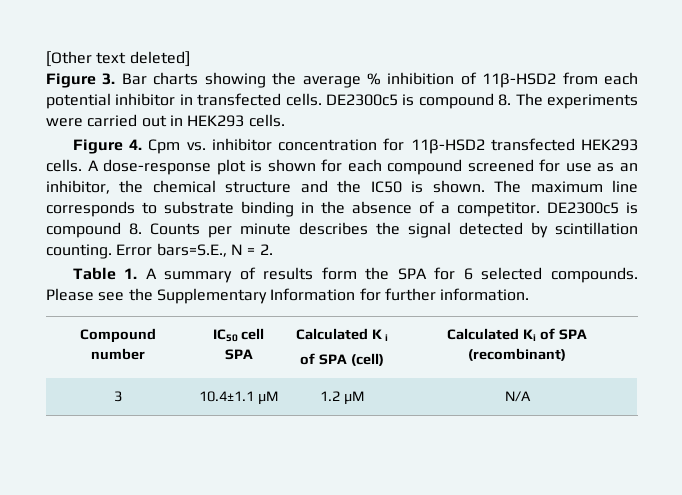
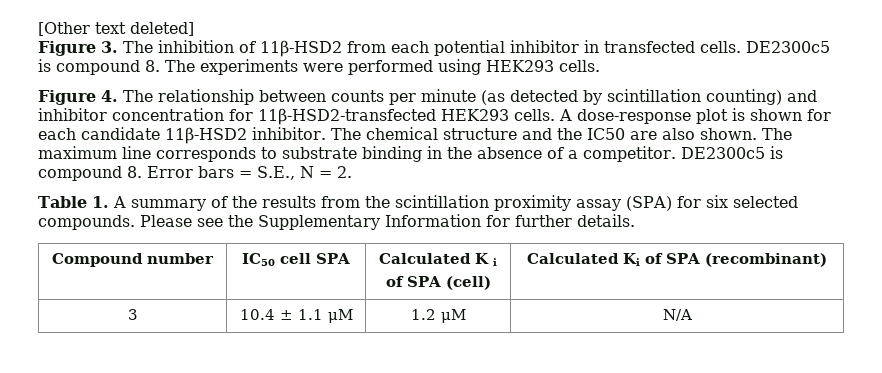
- Figure 3. Bar charts showing the average % inhibition of 11β-HSD2 from each potential inhibitor in transfected cells.
+ Figure 3. The inhibition of 11β-HSD2 from each potential inhibitor in transfected cells.
- DE2300c5 is compound 8. The experiments were carried out in HEK293 cells.
+ DE2300c5 is compound 8. The experiments were performed using HEK293 cells.
- Figure 4. Cpm vs. inhibitor concentration for 11β-HSD2 transfected HEK293 cells.
+ Figure 4. The relationship between counts per minute (as detected by scintillation counting) and inhibitor concentration for 11β-HSD2-transfected HEK293 cells.
- A dose-response plot is shown for each compound screened for use as an inhibitor, the chemical structure and the IC50 is shown.
+ A dose-response plot is shown for each candidate 11β-HSD2 inhibitor. The chemical structure and the IC50 are also shown.
- DE2300c5 is compound 8. Counts per minute describes the signal detected by scintillation counting. Error bars=S.E., N = 2.
+ DE2300c5 is compound 8. Error bars = S.E., N = 2.
- Table 1. A summary of results form the SPA for 6 selected compounds.
+ Table 1. A summary of the results from the scintillation proximity assay (SPA) for six selected compounds.
- Please see the Supplementary Information for further information.
+ Please see the Supplementary Information for further details.
- 3 | 10.4±1.1 μM | 1.2 μM | N/A
+ 3 | 10.4 ± 1.1 μM | 1.2 μM | N/A

